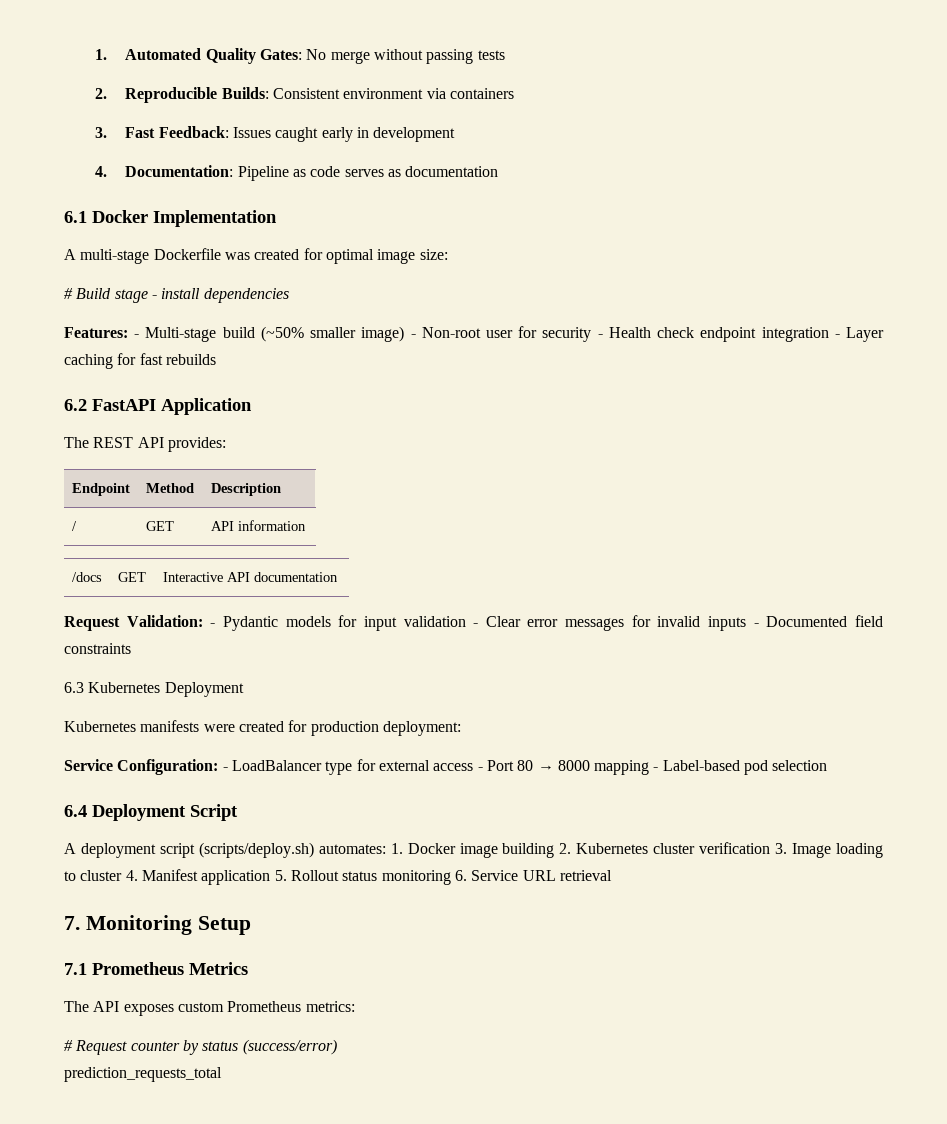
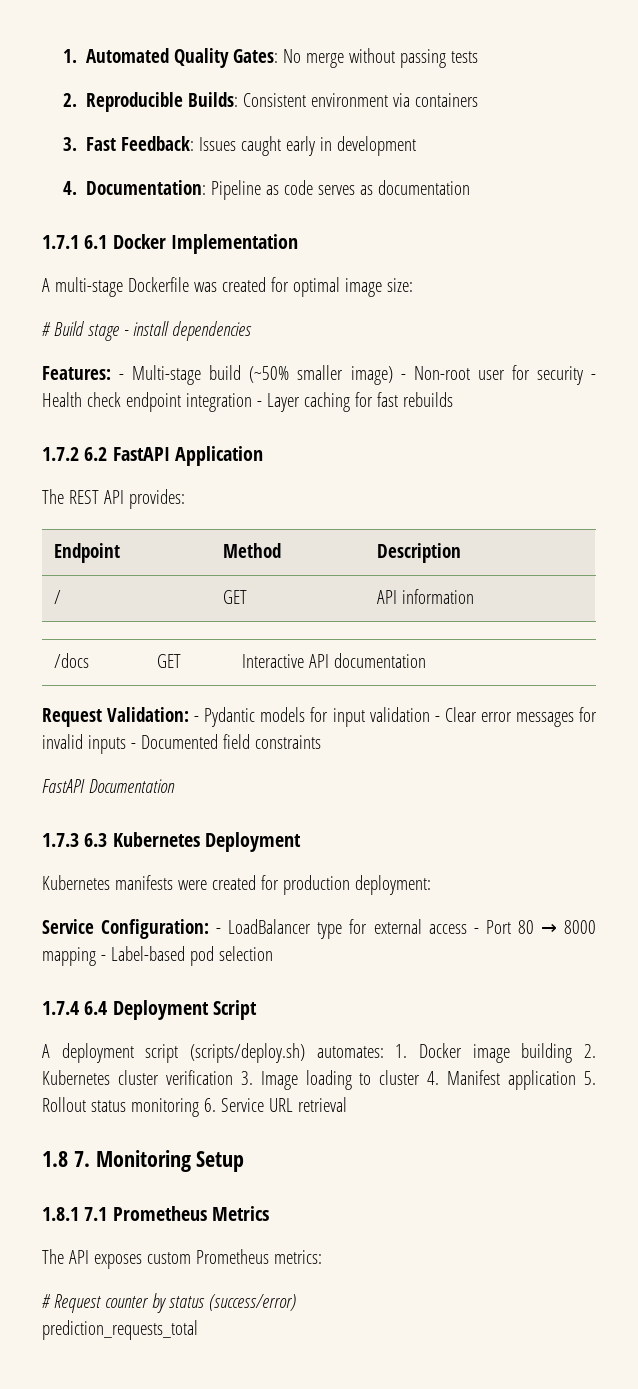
- 6.1 Docker Implementation
+ 1.7.1 6.1 Docker Implementation
- 6.2 FastAPI Application
+ 1.7.2 6.2 FastAPI Application
- 6.3 Kubernetes Deployment
+ FastAPI Documentation
+ 1.7.3 6.3 Kubernetes Deployment
- 6.4 Deployment Script
+ 1.7.4 6.4 Deployment Script
- 7. Monitoring Setup
+ 1.8 7. Monitoring Setup
- 7.1 Prometheus Metrics
+ 1.8.1 7.1 Prometheus Metrics

